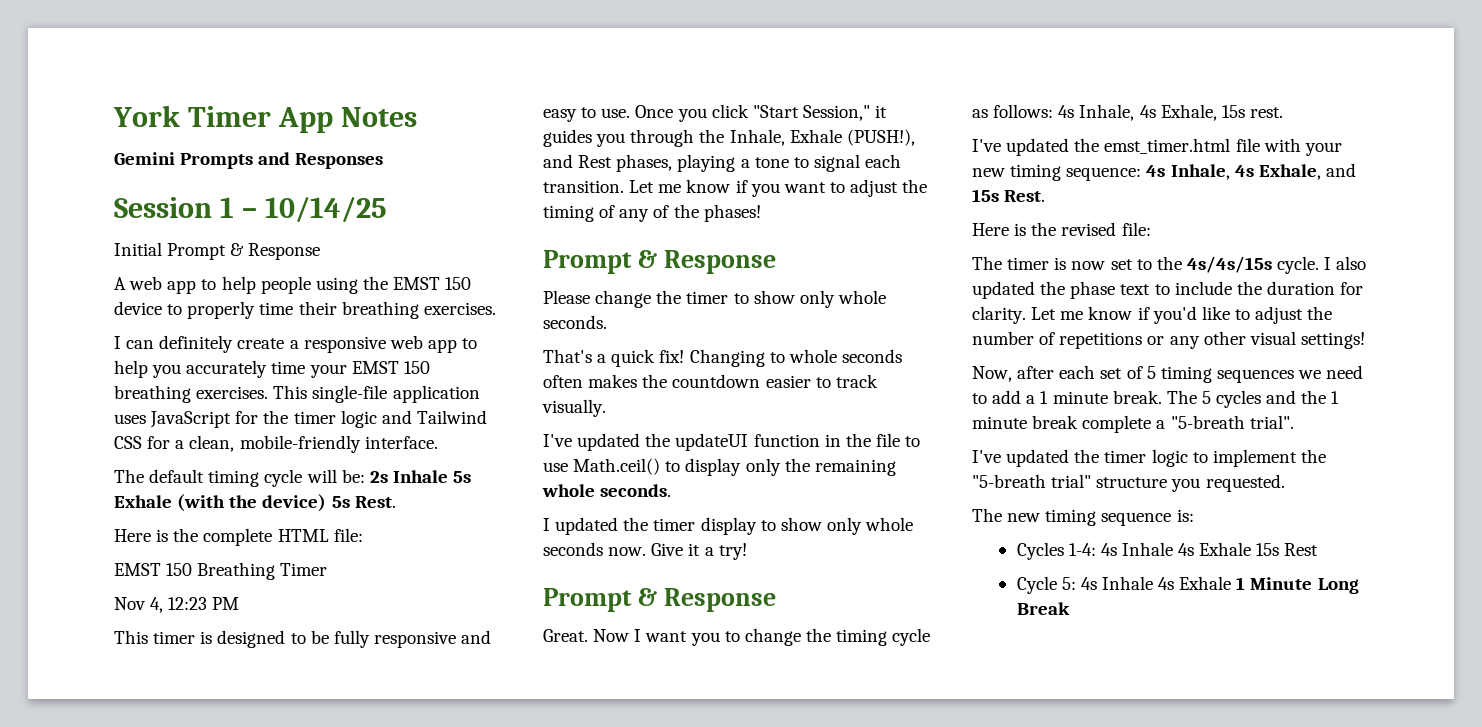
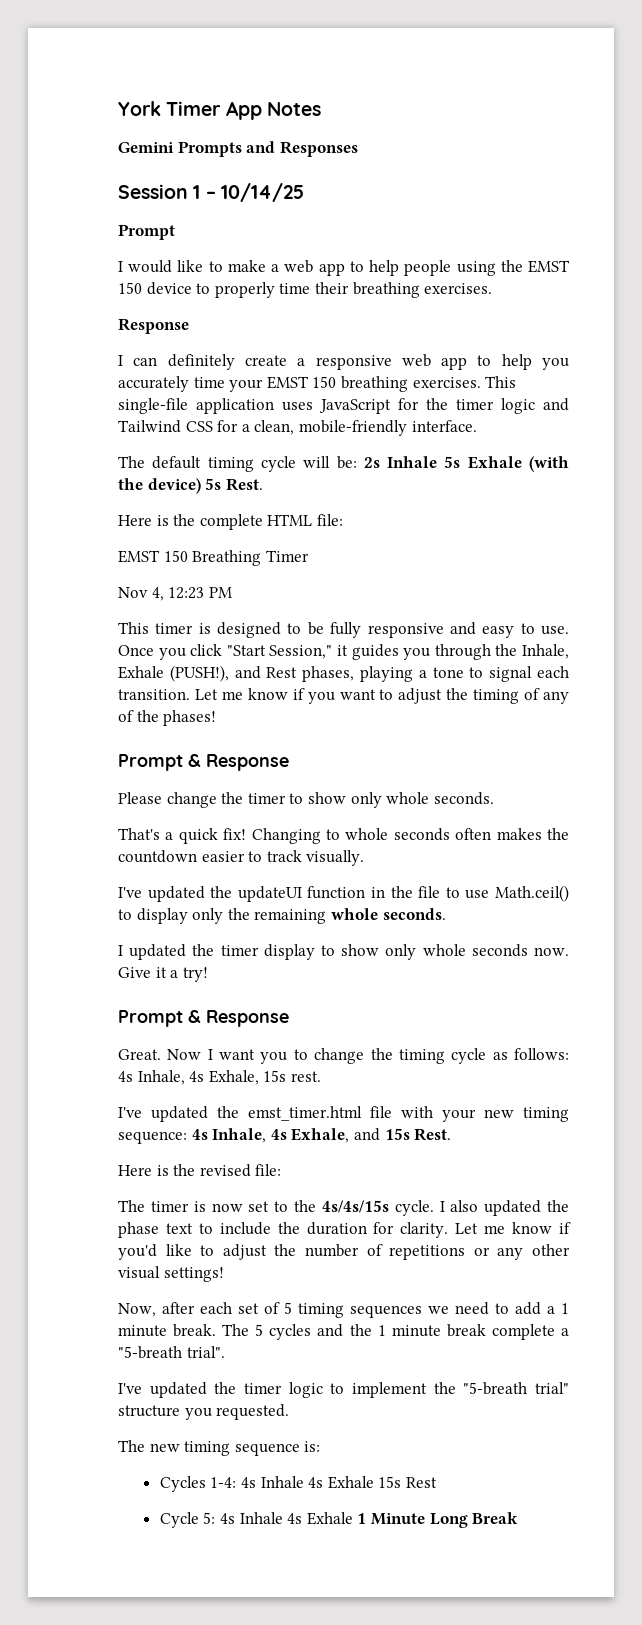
  Session 1 – 10/14/25
- Initial Prompt & Response
- A web app to help people using the EMST 150 device to properly time their breathing exercises.
+ Prompt
+ I would like to make a web app to help people using the EMST 150 device to properly time their breathing exercises.
+ Response

